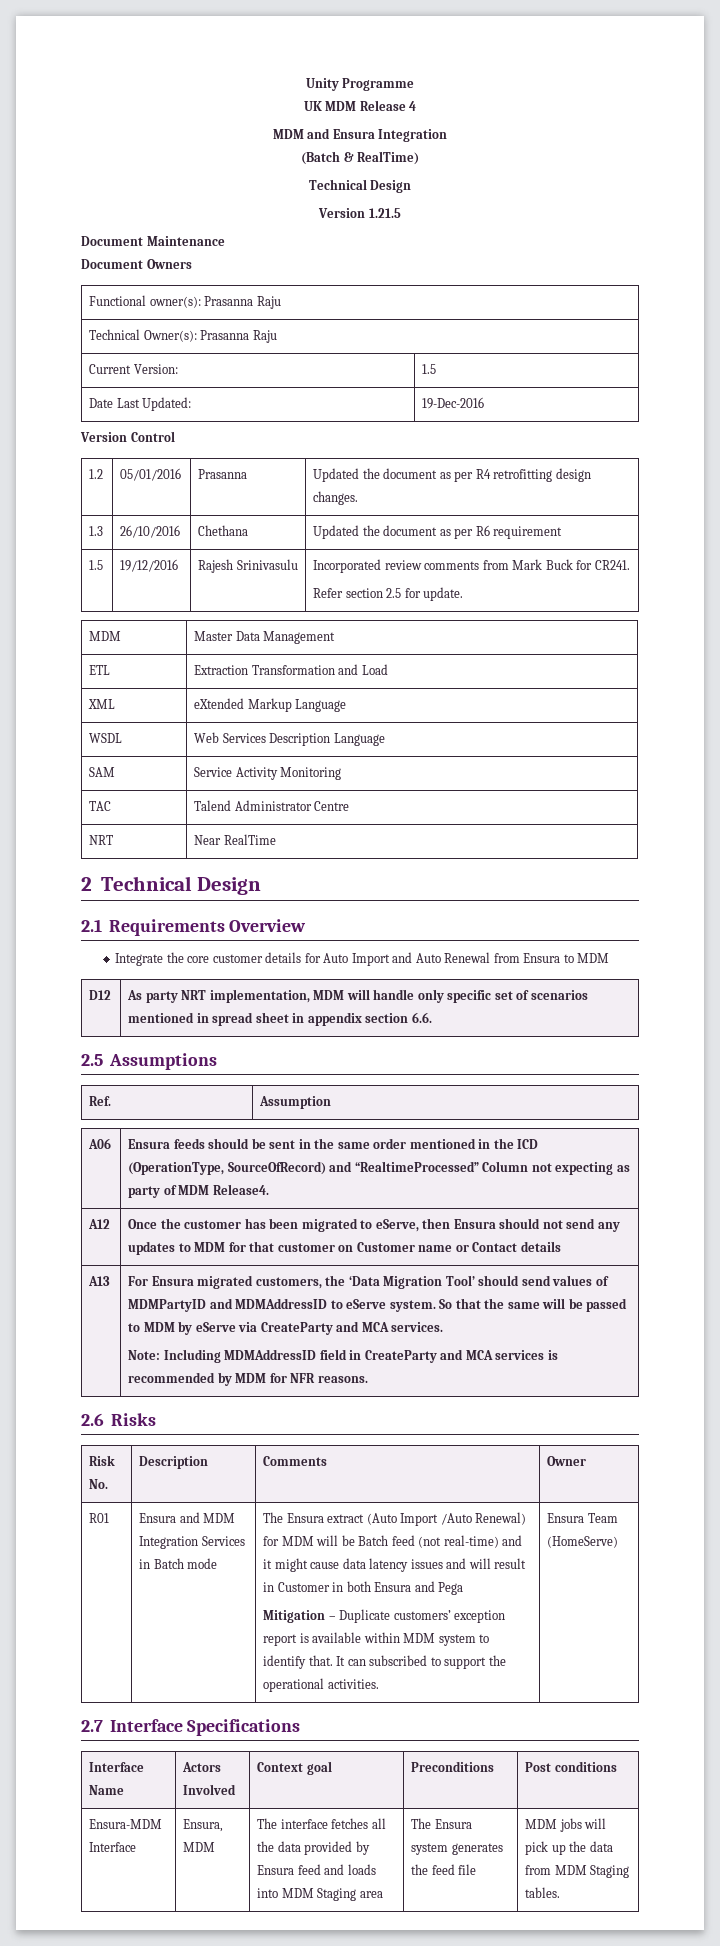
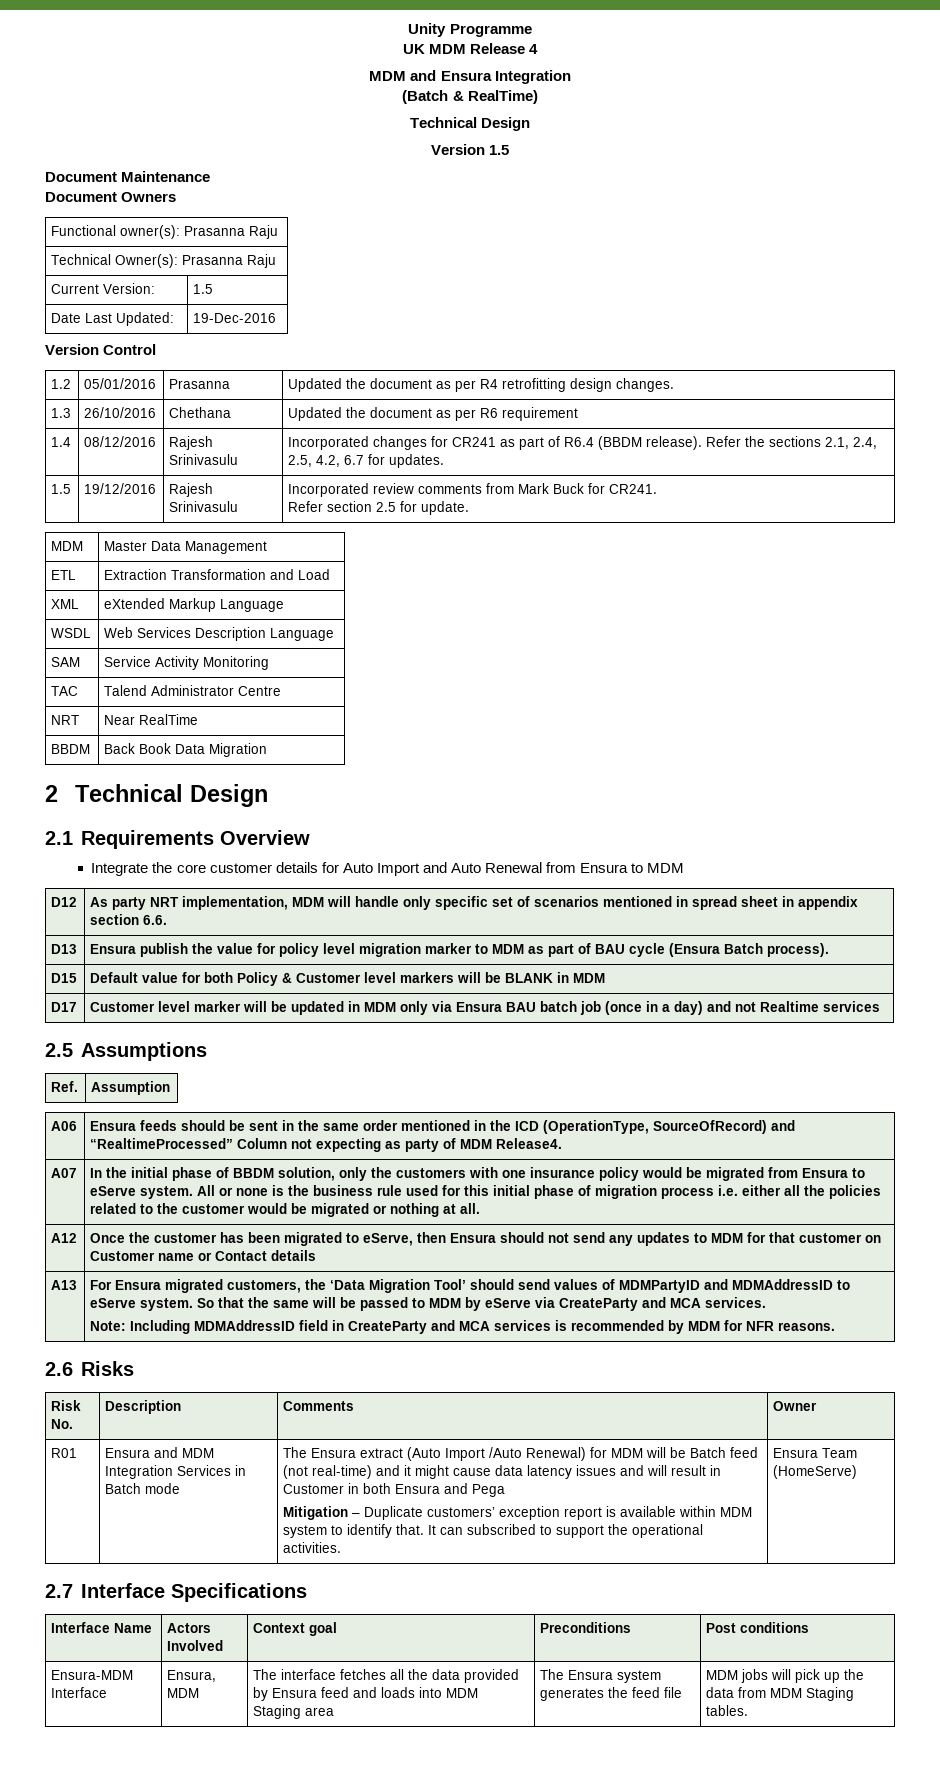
- Version 1.21.5
+ Version 1.5
+ 1.4 | 08/12/2016 | Rajesh Srinivasulu | Incorporated changes for CR241 as part of R6.4 (BBDM release). Refer the sections 2.1, 2.4, 2.5, 4.2, 6.7 for updates.
+ BBDM | Back Book Data Migration
+ D13 | Ensura publish the value for policy level migration marker to MDM as part of BAU cycle (Ensura Batch process).
+ D15 | Default value for both Policy & Customer level markers will be BLANK in MDM
+ D17 | Customer level marker will be updated in MDM only via Ensura BAU batch job (once in a day) and not Realtime services
+ A07 | In the initial phase of BBDM solution, only the customers with one insurance policy would be migrated from Ensura to eServe system. All or none is the business rule used for this initial phase of migration process i.e. either all the policies related to the customer would be migrated or nothing at all.

